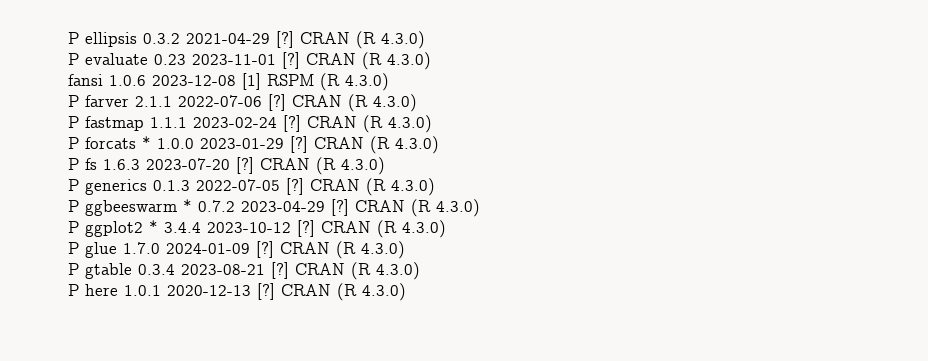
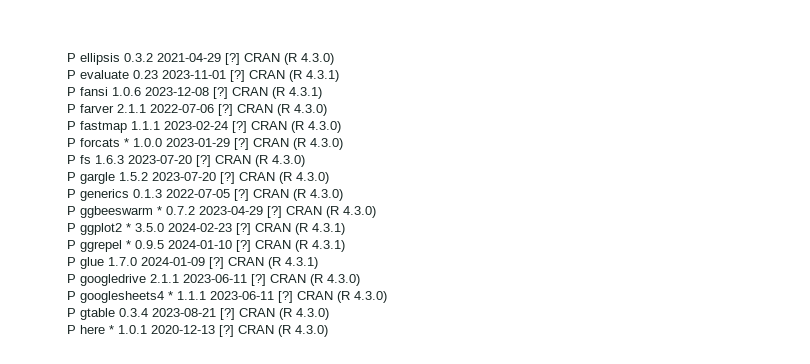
- P evaluate 0.23 2023-11-01 [?] CRAN (R 4.3.0)
- fansi 1.0.6 2023-12-08 [1] RSPM (R 4.3.0)
+ P evaluate 0.23 2023-11-01 [?] CRAN (R 4.3.1)
+ P fansi 1.0.6 2023-12-08 [?] CRAN (R 4.3.1)
+ P gargle 1.5.2 2023-07-20 [?] CRAN (R 4.3.0)
- P ggplot2 * 3.4.4 2023-10-12 [?] CRAN (R 4.3.0)
- P glue 1.7.0 2024-01-09 [?]
+ P ggplot2 * 3.5.0 2024-02-23 [?] CRAN (R 4.3.1)
+ P ggrepel * 0.9.5 2024-01-10 [?] CRAN (R 4.3.1)
+ P glue 1.7.0 2024-01-09 [?] CRAN (R 4.3.1)
+ P googledrive 2.1.1 2023-06-11 [?] CRAN (R 4.3.0)
+ P googlesheets4 * 1.1.1 2023-06-11 [?]
- P here 1.0.1 2020-12-13 [?]
+ P here * 1.0.1 2020-12-13 [?]

